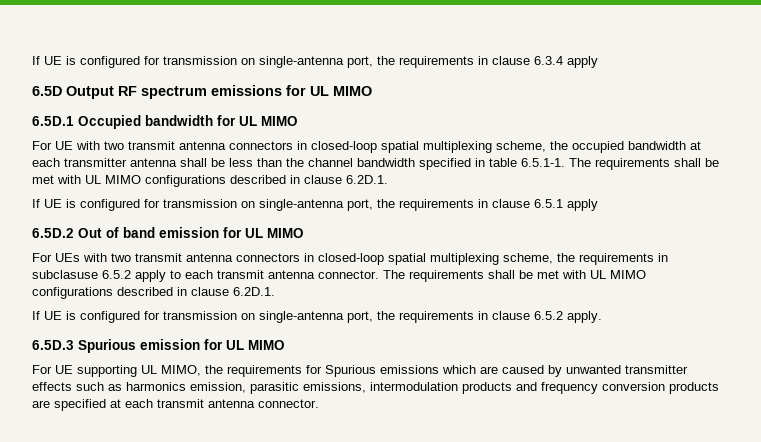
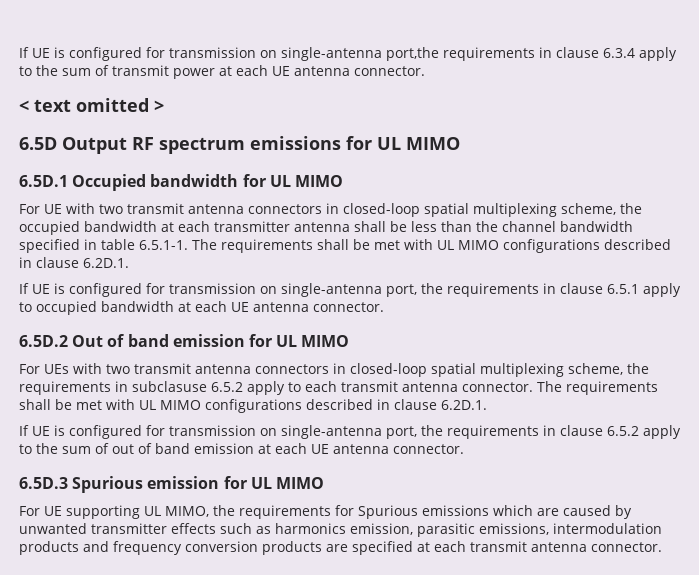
- If UE is configured for transmission on single-antenna port, the requirements in clause 6.3.4 apply
+ If UE is configured for transmission on single-antenna port,the requirements in clause 6.3.4 apply to the sum of transmit power at each UE antenna connector.
+ < text omitted >
- If UE is configured for transmission on single-antenna port, the requirements in clause 6.5.1 apply
+ If UE is configured for transmission on single-antenna port, the requirements in clause 6.5.1 apply to occupied bandwidth at each UE antenna connector.
- If UE is configured for transmission on single-antenna port, the requirements in clause 6.5.2 apply.
+ If UE is configured for transmission on single-antenna port, the requirements in clause 6.5.2 apply to the sum of out of band emission at each UE antenna connector.

